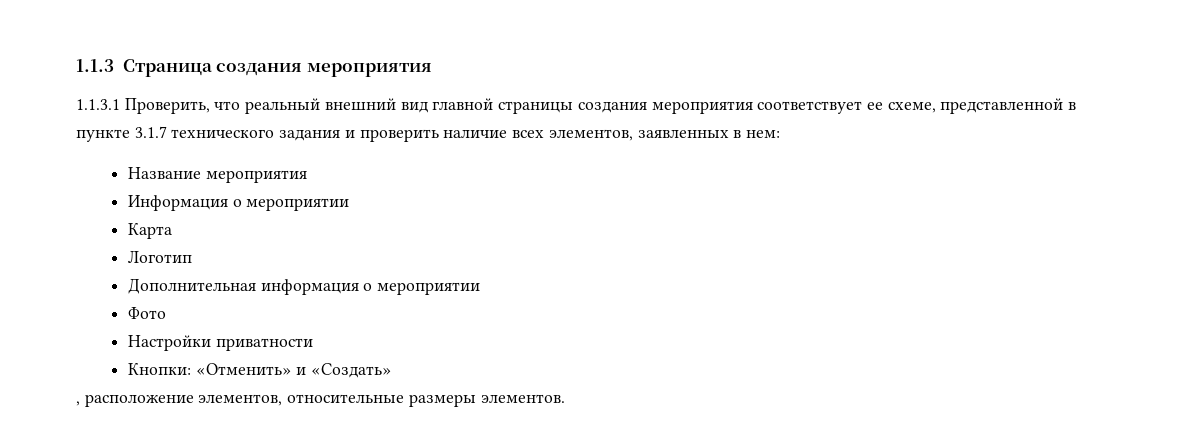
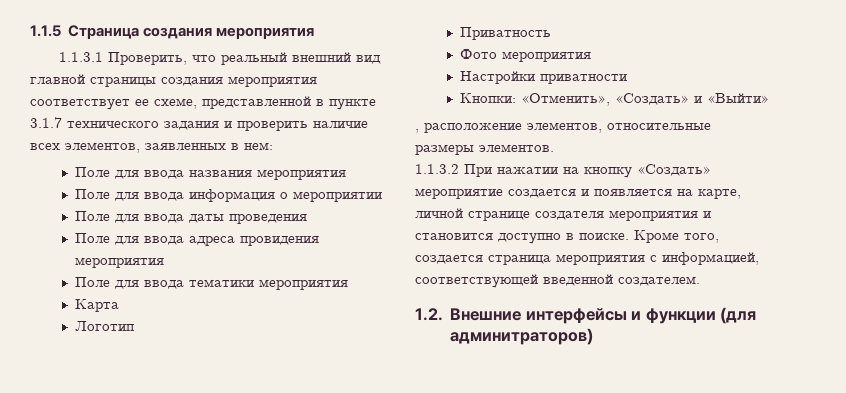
- 1.1.3 Страница создания мероприятия
+ 1.1.5 Страница создания мероприятия
- Название мероприятия
- Информация о мероприятии
+ Поле для ввода названия мероприятия
+ Поле для ввода информация о мероприятии
+ Поле для ввода даты проведения
+ Поле для ввода адреса провидения мероприятия
+ Поле для ввода тематики мероприятия
  Карта
  Логотип
- Дополнительная информация о мероприятии
+ Приватность
- Фото
+ Фото мероприятия
- Кнопки: «Отменить» и «Создать»
+ Кнопки: «Отменить», «Создать» и «Выйти»
+ 1.1.3.2 При нажатии на кнопку «Создать» мероприятие создается и появляется на карте, личной странице создателя мероприятия и становится доступно в поиске. Кроме того, создается страница мероприятия с информацией, соответствующей введенной создателем.
+ 1.2. Внешние интерфейсы и функции (для админитраторов)

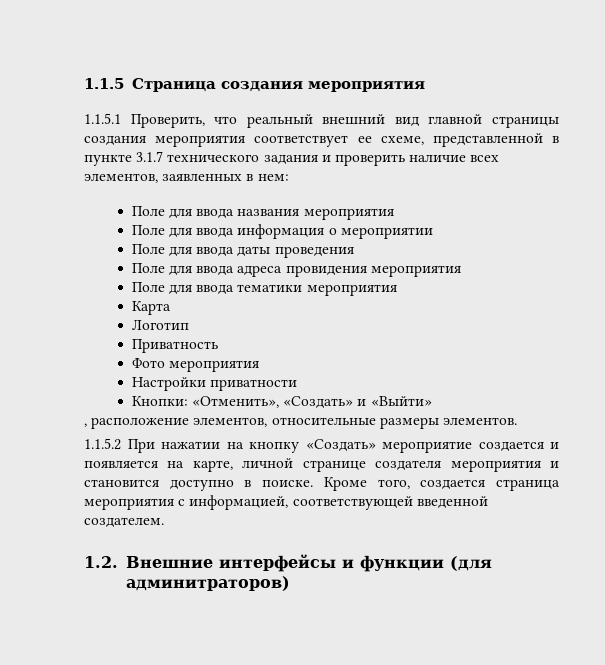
- 1.1.3.1 Проверить, что реальный внешний вид главной страницы создания мероприятия соответствует ее схеме, представленной в пункте 3.1.7 технического задания и проверить наличие всех элементов, заявленных в нем:
+ 1.1.5.1 Проверить, что реальный внешний вид главной страницы создания мероприятия соответствует ее схеме, представленной в пункте 3.1.7 технического задания и проверить наличие всех элементов, заявленных в нем:
- 1.1.3.2 При нажатии на кнопку «Создать» мероприятие создается и появляется на карте, личной странице создателя мероприятия и становится доступно в поиске.
+ 1.1.5.2 При нажатии на кнопку «Создать» мероприятие создается и появляется на карте, личной странице создателя мероприятия и становится доступно в поиске.

